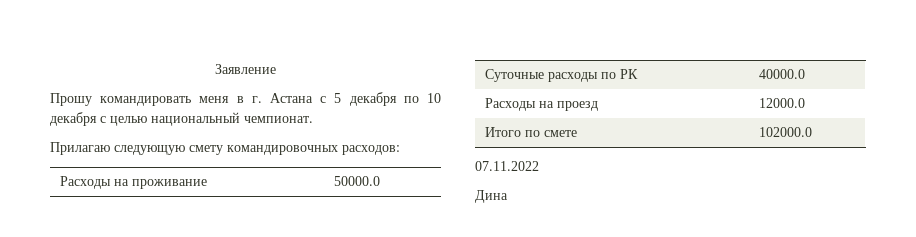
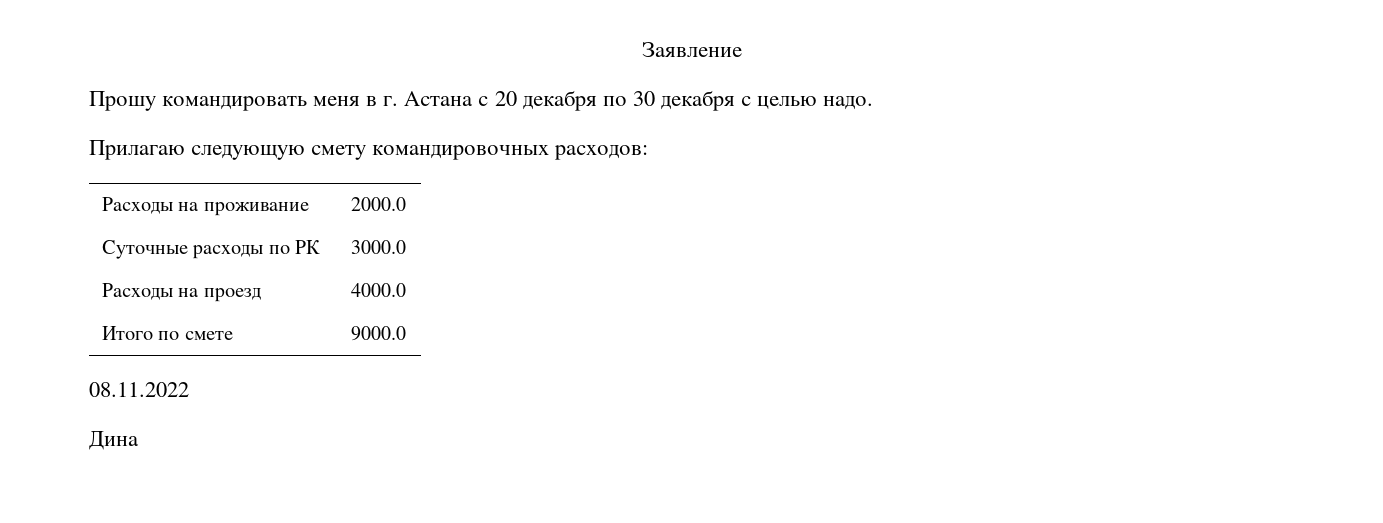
- Прошу командировать меня в г. Астана с 5 декабря по 10 декабря с целью национальный чемпионат.
+ Прошу командировать меня в г. Астана с 20 декабря по 30 декабря с целью надо.
- Расходы на проживание | 50000.0
+ Расходы на проживание | 2000.0
- Суточные расходы по РК | 40000.0
+ Суточные расходы по РК | 3000.0
- Расходы на проезд | 12000.0
+ Расходы на проезд | 4000.0
- Итого по смете | 102000.0
- 07.11.2022
+ Итого по смете | 9000.0
+ 08.11.2022

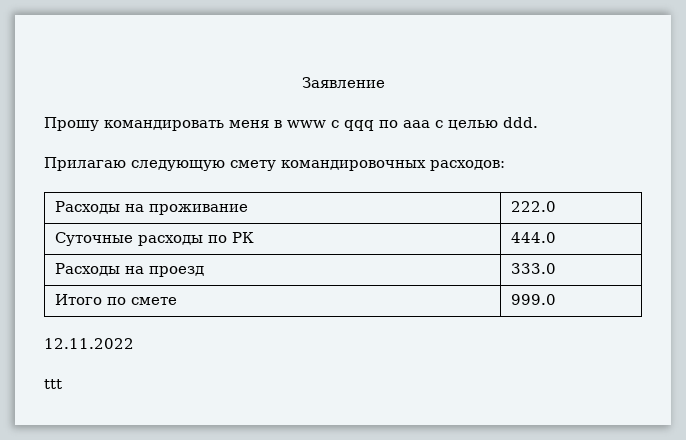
- Прошу командировать меня в г. Астана с 20 декабря по 30 декабря с целью надо.
+ Прошу командировать меня в www с qqq по aaa с целью ddd.
- Расходы на проживание | 2000.0
+ Расходы на проживание | 222.0
- Суточные расходы по РК | 3000.0
+ Суточные расходы по РК | 444.0
- Расходы на проезд | 4000.0
+ Расходы на проезд | 333.0
- Итого по смете | 9000.0
- 08.11.2022
- Дина
+ Итого по смете | 999.0
+ 12.11.2022
+ ttt

